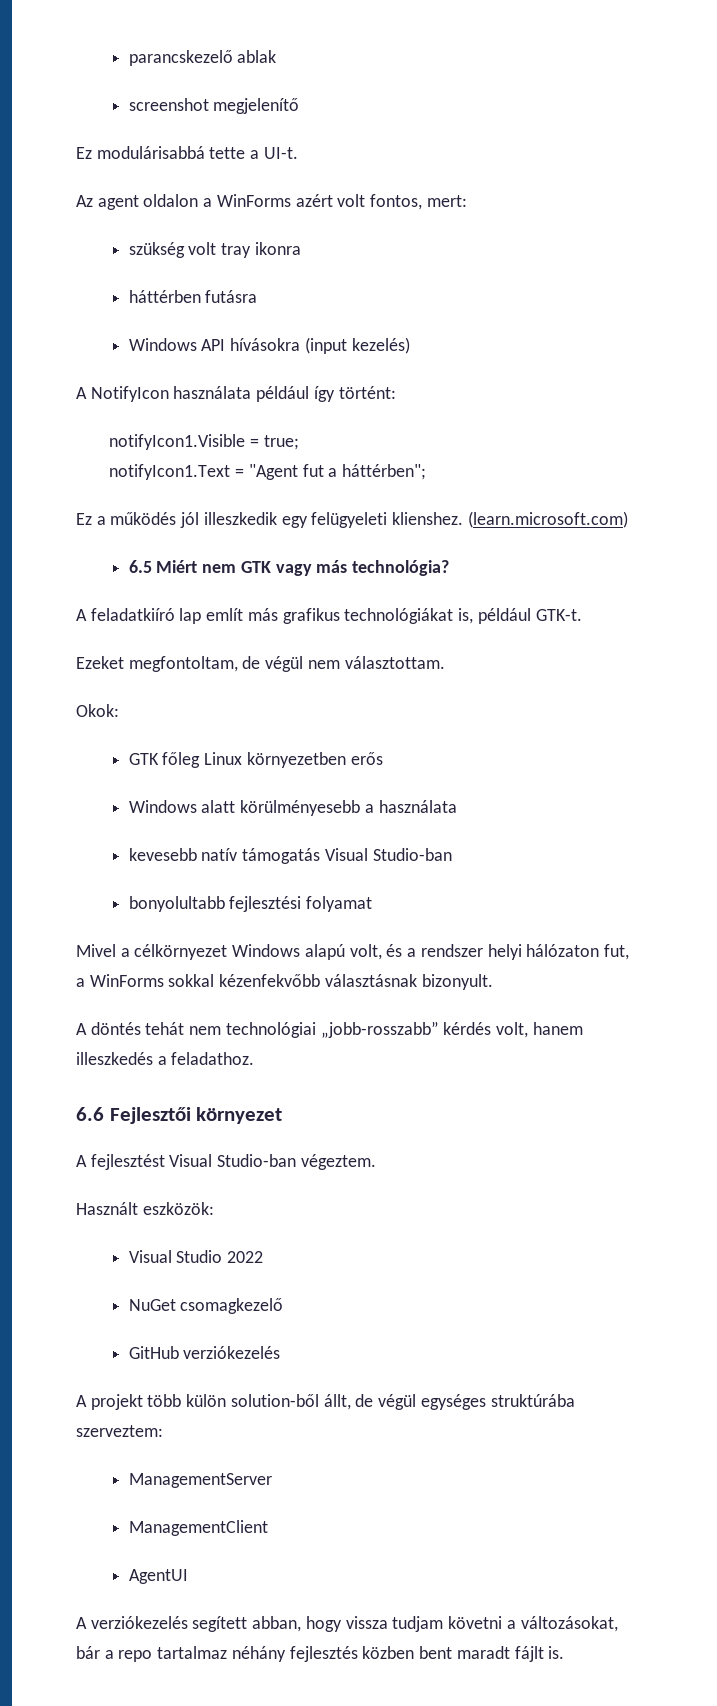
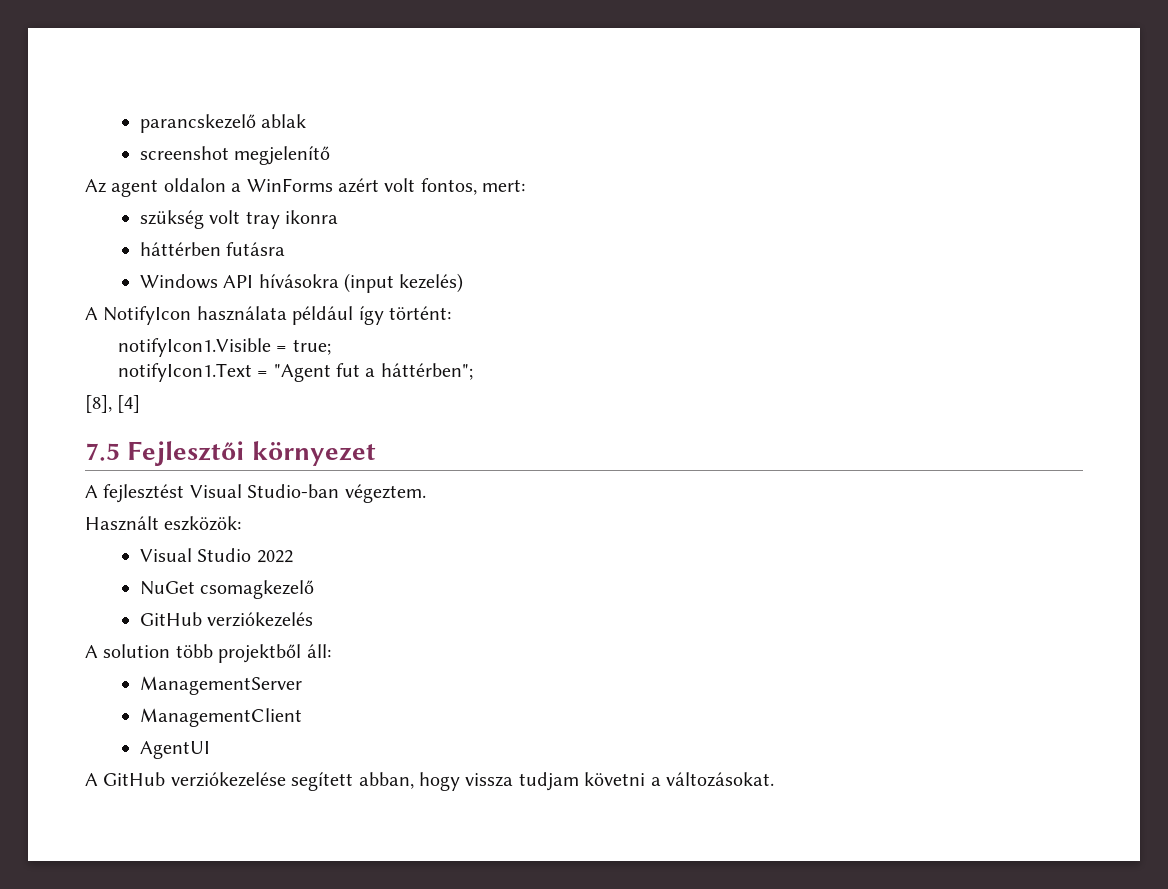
- Ez modulárisabbá tette a UI-t.
- Ez a működés jól illeszkedik egy felügyeleti klienshez. (learn.microsoft.com)
- 6.5 Miért nem GTK vagy más technológia?
- A feladatkiíró lap említ más grafikus technológiákat is, például GTK-t.
- Ezeket megfontoltam, de végül nem választottam.
- Okok:
- GTK főleg Linux környezetben erős
- Windows alatt körülményesebb a használata
- kevesebb natív támogatás Visual Studio-ban
- bonyolultabb fejlesztési folyamat
- Mivel a célkörnyezet Windows alapú volt, és a rendszer helyi hálózaton fut, a WinForms sokkal kézenfekvőbb választásnak bizonyult.
- A döntés tehát nem technológiai „jobb-rosszabb” kérdés volt, hanem illeszkedés a feladathoz.
- 6.6 Fejlesztői környezet
+ [8], [4]
+ 7.5 Fejlesztői környezet
- A projekt több külön solution-ből állt, de végül egységes struktúrába szerveztem:
+ A solution több projektből áll:
- A verziókezelés segített abban, hogy vissza tudjam követni a változásokat, bár a repo tartalmaz néhány fejlesztés közben bent maradt fájlt is.
+ A GitHub verziókezelése segített abban, hogy vissza tudjam követni a változásokat.

